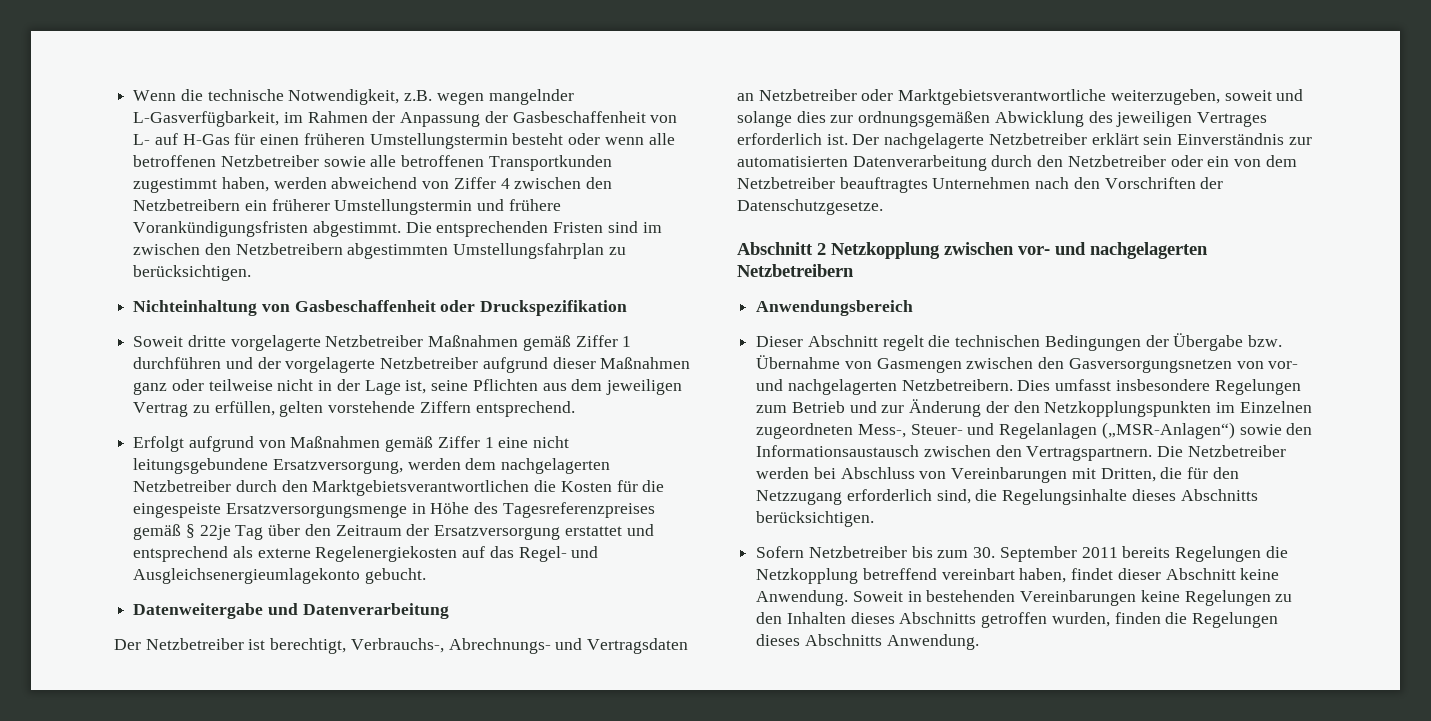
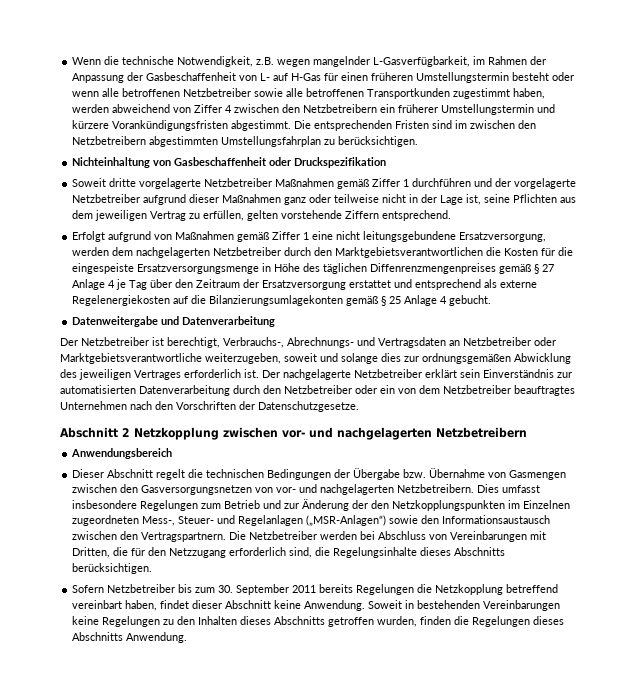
- Wenn die technische Notwendigkeit, z.B. wegen mangelnder L-Gasverfügbarkeit, im Rahmen der Anpassung der Gasbeschaffenheit von L- auf H-Gas für einen früheren Umstellungstermin besteht oder wenn alle betroffenen Netzbetreiber sowie alle betroffenen Transportkunden zugestimmt haben, werden abweichend von Ziffer 4 zwischen den Netzbetreibern ein früherer Umstellungstermin und frühere Vorankündigungsfristen abgestimmt.
+ Wenn die technische Notwendigkeit, z.B. wegen mangelnder L-Gasverfügbarkeit, im Rahmen der Anpassung der Gasbeschaffenheit von L- auf H-Gas für einen früheren Umstellungstermin besteht oder wenn alle betroffenen Netzbetreiber sowie alle betroffenen Transportkunden zugestimmt haben, werden abweichend von Ziffer 4 zwischen den Netzbetreibern ein früherer Umstellungstermin und kürzere Vorankündigungsfristen abgestimmt.
- Erfolgt aufgrund von Maßnahmen gemäß Ziffer 1 eine nicht leitungsgebundene Ersatzversorgung, werden dem nachgelagerten Netzbetreiber durch den Marktgebietsverantwortlichen die Kosten für die eingespeiste Ersatzversorgungsmenge in Höhe des Tagesreferenzpreises gemäß § 22je Tag über den Zeitraum der Ersatzversorgung erstattet und entsprechend als externe Regelenergiekosten auf das Regel- und Ausgleichsenergieumlagekonto gebucht.
+ Erfolgt aufgrund von Maßnahmen gemäß Ziffer 1 eine nicht leitungsgebundene Ersatzversorgung, werden dem nachgelagerten Netzbetreiber durch den Marktgebietsverantwortlichen die Kosten für die eingespeiste Ersatzversorgungsmenge in Höhe des täglichen Diffenrenzmengenpreises gemäß § 27 Anlage 4 je Tag über den Zeitraum der Ersatzversorgung erstattet und entsprechend als externe Regelenergiekosten auf die Bilanzierungsumlagekonten gemäß § 25 Anlage 4 gebucht.

